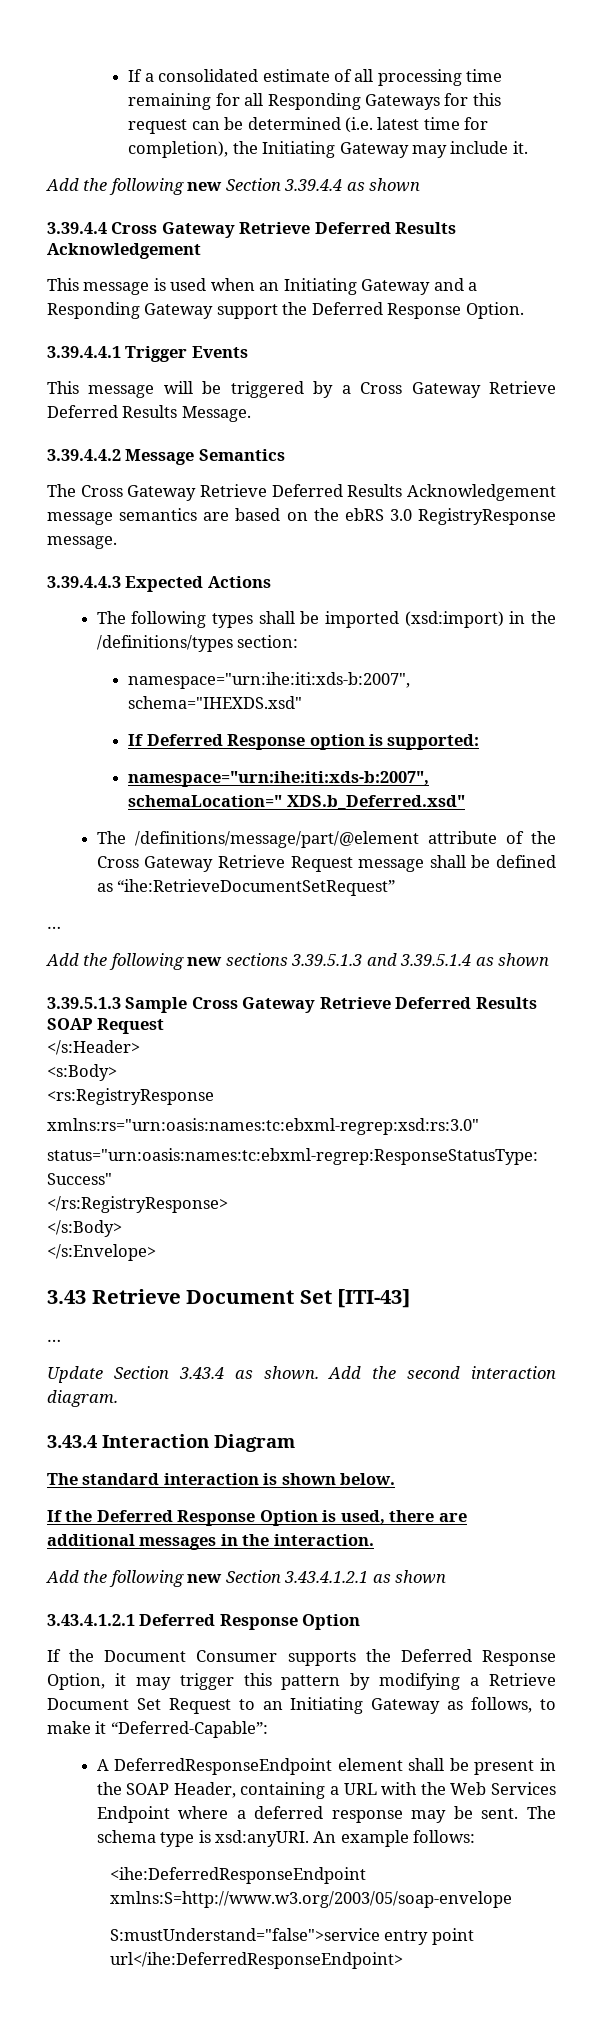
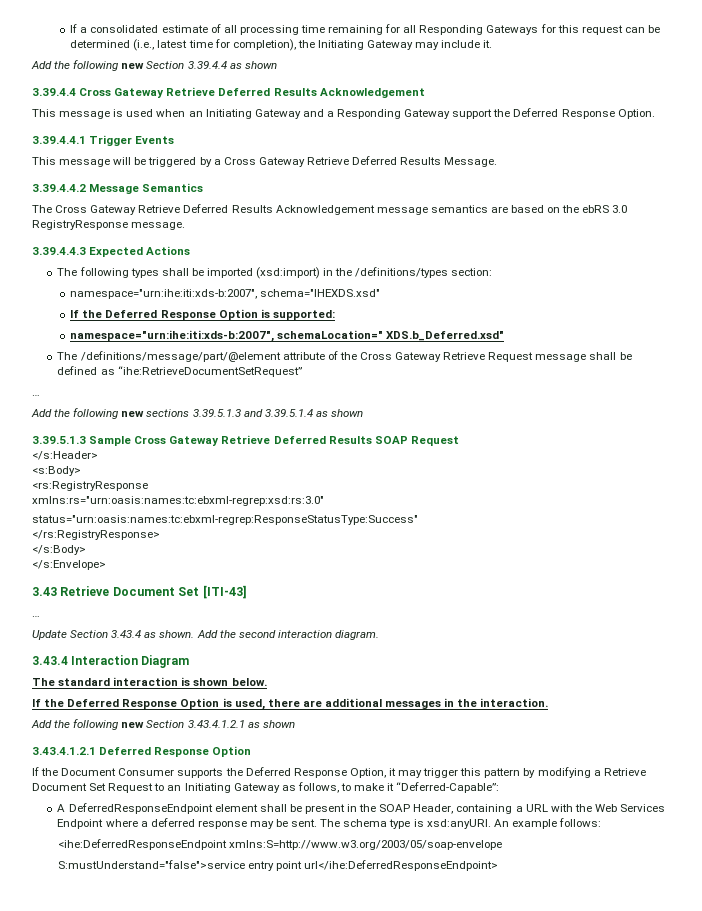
- If a consolidated estimate of all processing time remaining for all Responding Gateways for this request can be determined (i.e. latest time for completion), the Initiating Gateway may include it.
+ If a consolidated estimate of all processing time remaining for all Responding Gateways for this request can be determined (i.e., latest time for completion), the Initiating Gateway may include it.
- If Deferred Response option is supported:
+ If the Deferred Response Option is supported:

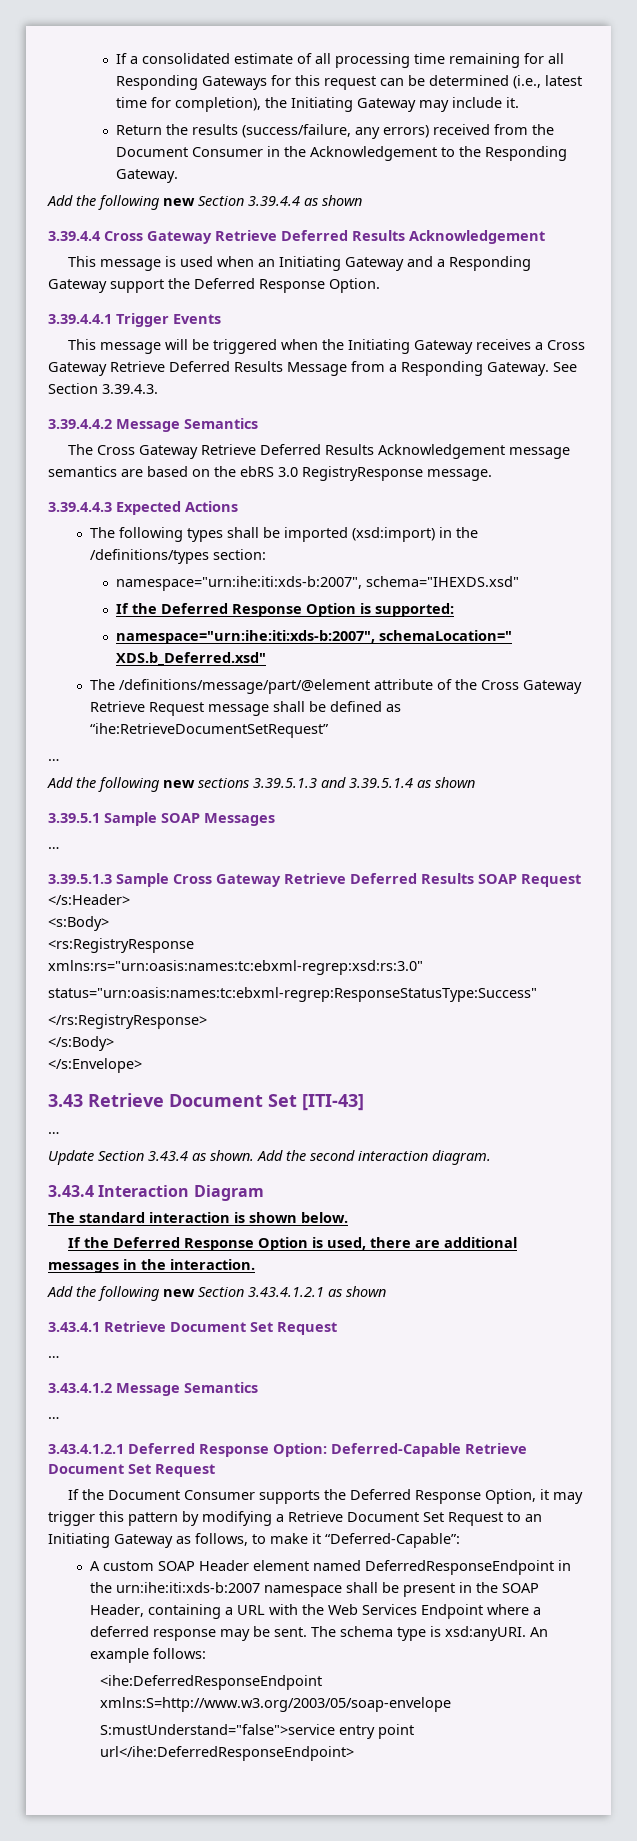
+ Return the results (success/failure, any errors) received from the Document Consumer in the Acknowledgement to the Responding Gateway.
- This message will be triggered by a Cross Gateway Retrieve Deferred Results Message.
+ This message will be triggered when the Initiating Gateway receives a Cross Gateway Retrieve Deferred Results Message from a Responding Gateway. See Section 3.39.4.3.
+ 3.39.5.1 Sample SOAP Messages
+ …
- 3.43.4.1.2.1 Deferred Response Option
+ 3.43.4.1 Retrieve Document Set Request
+ …
+ 3.43.4.1.2 Message Semantics
+ …
+ 3.43.4.1.2.1 Deferred Response Option: Deferred-Capable Retrieve Document Set Request
- A DeferredResponseEndpoint element shall be present in the SOAP Header, containing a URL with the Web Services Endpoint where a deferred response may be sent.
+ A custom SOAP Header element named DeferredResponseEndpoint in the urn:ihe:iti:xds-b:2007 namespace shall be present in the SOAP Header, containing a URL with the Web Services Endpoint where a deferred response may be sent.

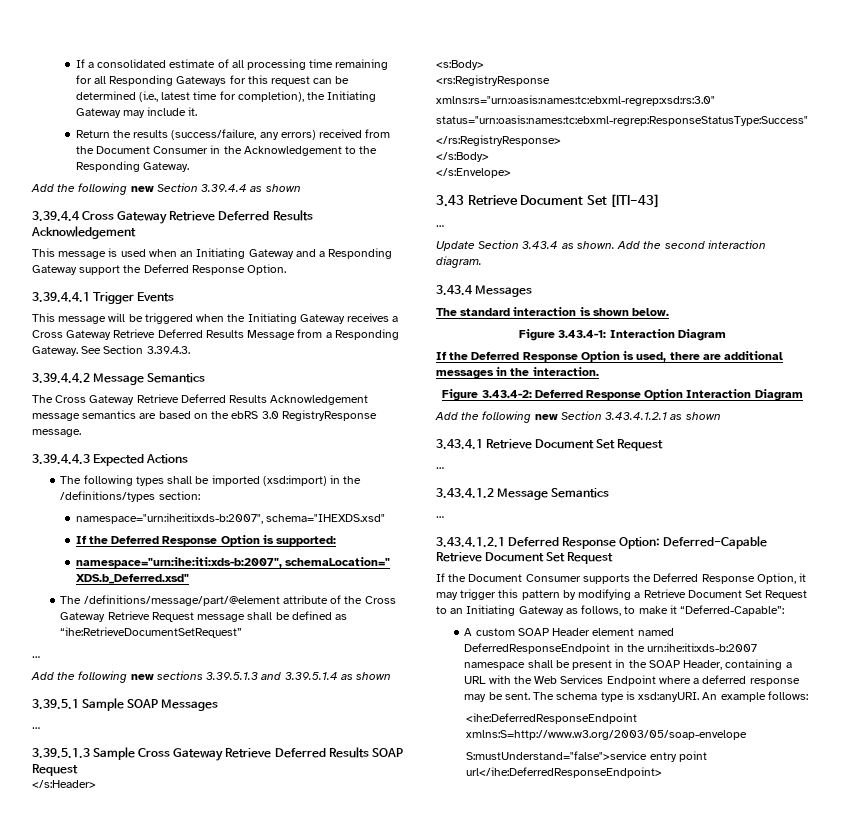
- 3.43.4 Interaction Diagram
+ 3.43.4 Messages
+ Figure 3.43.4-1: Interaction Diagram
+ Figure 3.43.4-2: Deferred Response Option Interaction Diagram

